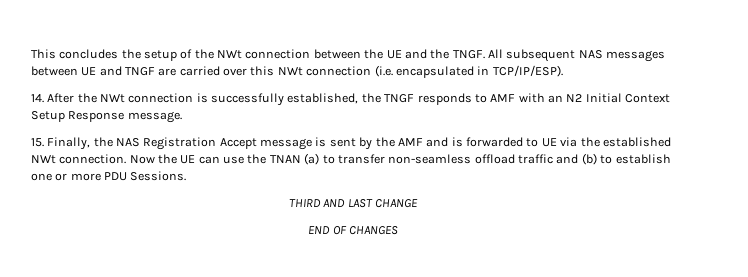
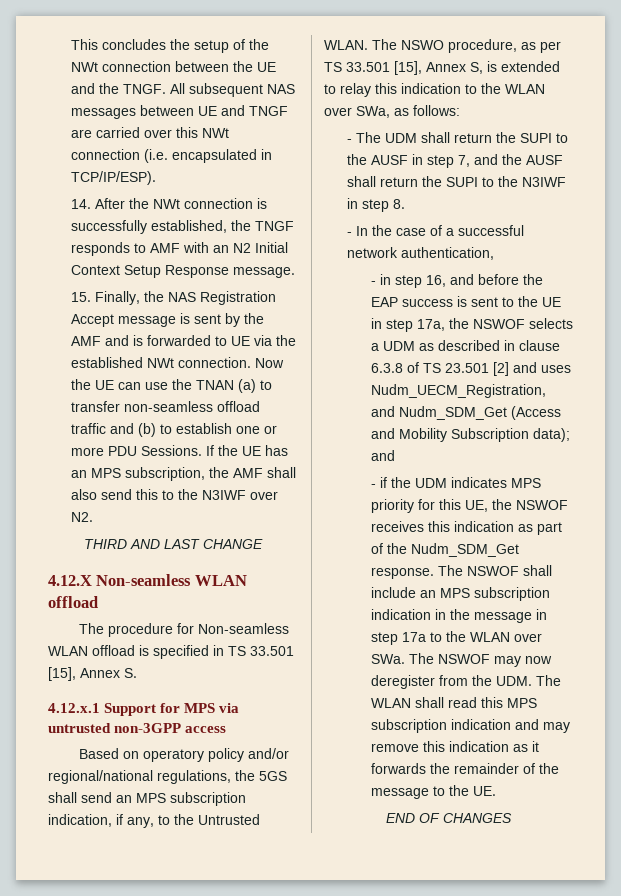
- Now the UE can use the TNAN (a) to transfer non-seamless offload traffic and (b) to establish one or more PDU Sessions.
+ Now the UE can use the TNAN (a) to transfer non-seamless offload traffic and (b) to establish one or more PDU Sessions. If the UE has an MPS subscription, the AMF shall also send this to the N3IWF over N2.
  THIRD AND LAST CHANGE
+ 4.12.X Non-seamless WLAN offload
+ The procedure for Non-seamless WLAN offload is specified in TS 33.501 [15], Annex S.
+ 4.12.x.1 Support for MPS via untrusted non-3GPP access
+ Based on operatory policy and/or regional/national regulations, the 5GS shall send an MPS subscription indication, if any, to the Untrusted WLAN. The NSWO procedure, as per TS 33.501 [15], Annex S, is extended to relay this indication to the WLAN over SWa, as follows:
+ - The UDM shall return the SUPI to the AUSF in step 7, and the AUSF shall return the SUPI to the N3IWF in step 8.
+ - In the case of a successful network authentication,
+ - in step 16, and before the EAP success is sent to the UE in step 17a, the NSWOF selects a UDM as described in clause 6.3.8 of TS 23.501 [2] and uses Nudm_UECM_Registration, and Nudm_SDM_Get (Access and Mobility Subscription data); and
+ - if the UDM indicates MPS priority for this UE, the NSWOF receives this indication as part of the Nudm_SDM_Get response. The NSWOF shall include an MPS subscription indication in the message in step 17a to the WLAN over SWa. The NSWOF may now deregister from the UDM. The WLAN shall read this MPS subscription indication and may remove this indication as it forwards the remainder of the message to the UE.

